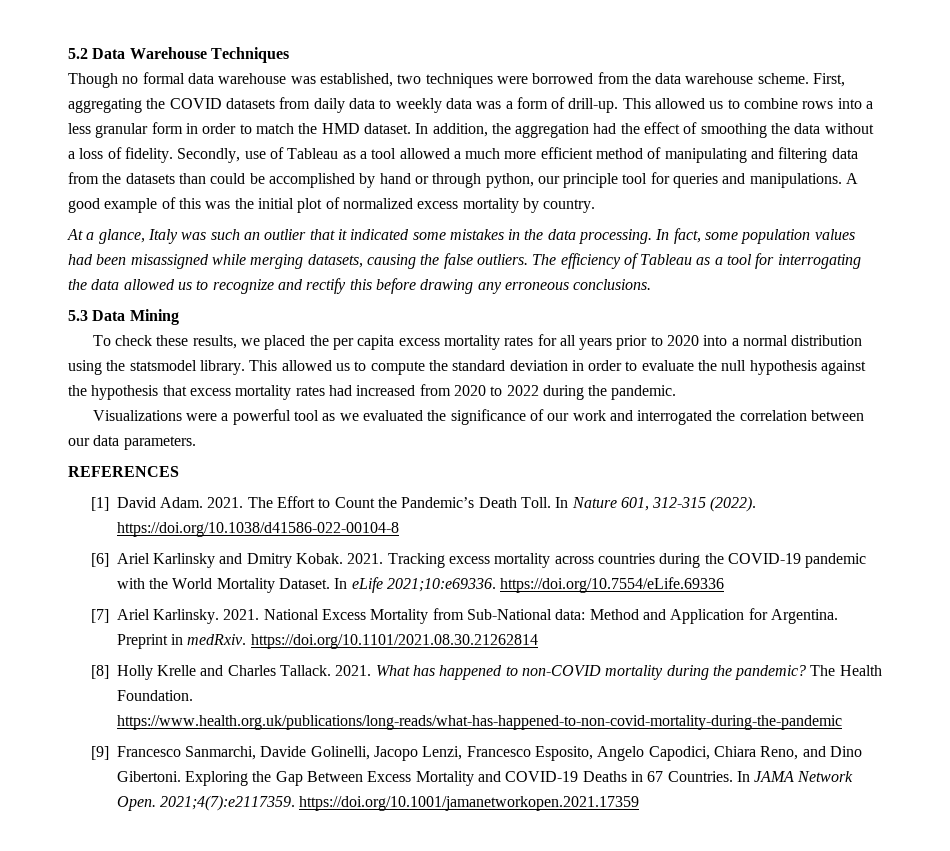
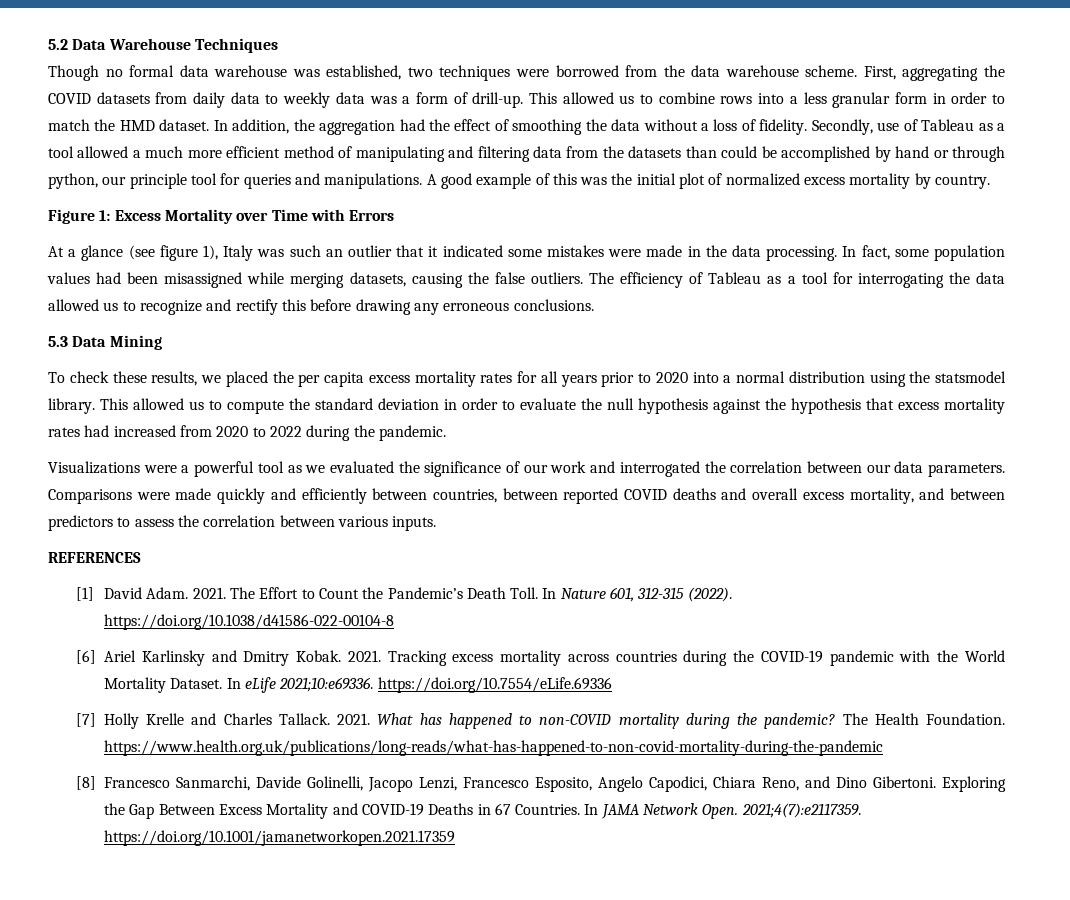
- At a glance, Italy was such an outlier that it indicated some mistakes in the data processing.
+ Figure 1: Excess Mortality over Time with Errors
+ At a glance (see figure 1), Italy was such an outlier that it indicated some mistakes were made in the data processing.
+ Comparisons were made quickly and efficiently between countries, between reported COVID deaths and overall excess mortality, and between predictors to assess the correlation between various inputs.
- [7] Ariel Karlinsky. 2021. National Excess Mortality from Sub-National data: Method and Application for Argentina. Preprint in medRxiv. https://doi.org/10.1101/2021.08.30.21262814
- [8] Holly Krelle and Charles Tallack.
+ [7] Holly Krelle and Charles Tallack.
- [9] Francesco Sanmarchi, Davide Golinelli, Jacopo Lenzi, Francesco Esposito, Angelo Capodici, Chiara Reno, and Dino Gibertoni.
+ [8] Francesco Sanmarchi, Davide Golinelli, Jacopo Lenzi, Francesco Esposito, Angelo Capodici, Chiara Reno, and Dino Gibertoni.

